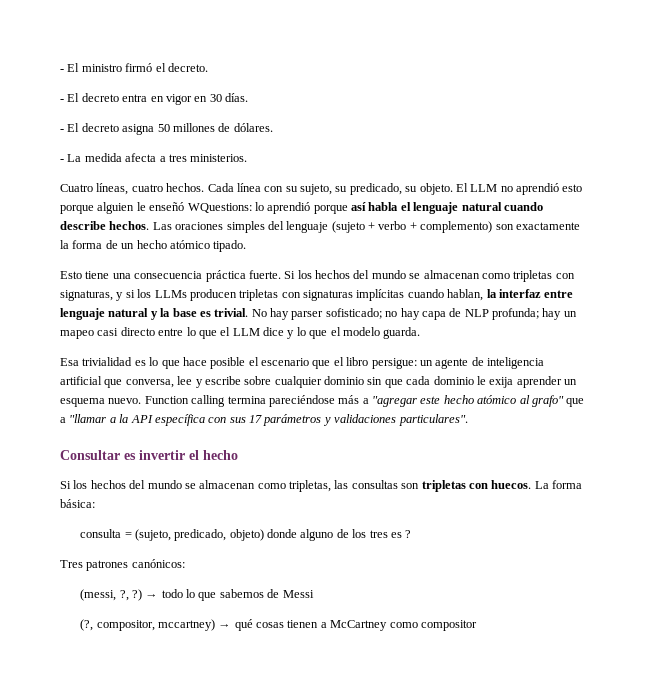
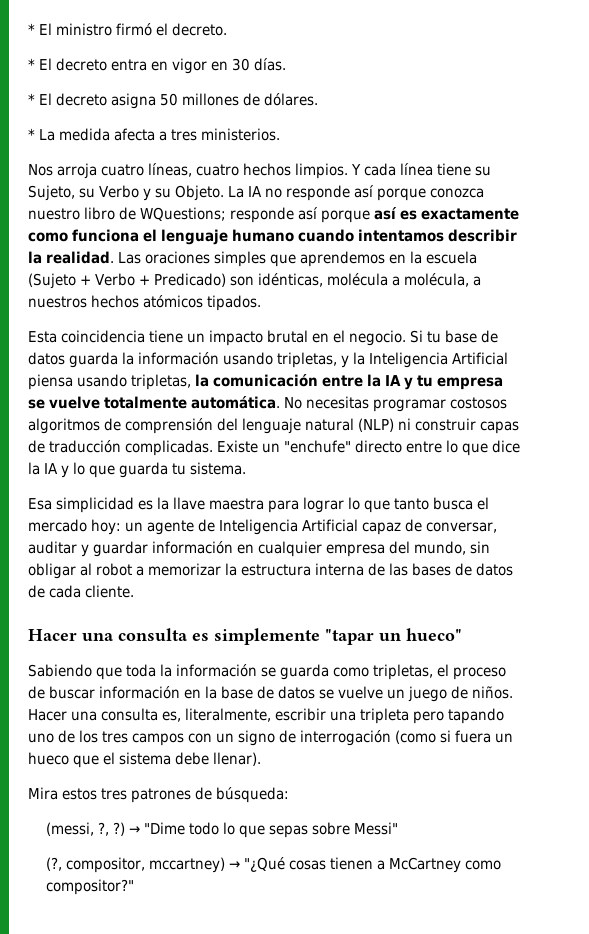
- - El ministro firmó el decreto.
+ * El ministro firmó el decreto.
- - El decreto entra en vigor en 30 días.
+ * El decreto entra en vigor en 30 días.
- - El decreto asigna 50 millones de dólares.
+ * El decreto asigna 50 millones de dólares.
- - La medida afecta a tres ministerios.
+ * La medida afecta a tres ministerios.
- Cuatro líneas, cuatro hechos. Cada línea con su sujeto, su predicado, su objeto. El LLM no aprendió esto porque alguien le enseñó WQuestions: lo aprendió porque así habla el lenguaje natural cuando describe hechos. Las oraciones simples del lenguaje (sujeto + verbo + complemento) son exactamente la forma de un hecho atómico tipado.
- Esto tiene una consecuencia práctica fuerte. Si los hechos del mundo se almacenan como tripletas con signaturas, y si los LLMs producen tripletas con signaturas implícitas cuando hablan, la interfaz entre lenguaje natural y la base es trivial. No hay parser sofisticado; no hay capa de NLP profunda; hay un mapeo casi directo entre lo que el LLM dice y lo que el modelo guarda.
- Esa trivialidad es lo que hace posible el escenario que el libro persigue: un agente de inteligencia artificial que conversa, lee y escribe sobre cualquier dominio sin que cada dominio le exija aprender un esquema nuevo. Function calling termina pareciéndose más a "agregar este hecho atómico al grafo" que a "llamar a la API específica con sus 17 parámetros y validaciones particulares".
- Consultar es invertir el hecho
- Si los hechos del mundo se almacenan como tripletas, las consultas son tripletas con huecos. La forma básica:
- consulta = (sujeto, predicado, objeto) donde alguno de los tres es ?
- Tres patrones canónicos:
+ Nos arroja cuatro líneas, cuatro hechos limpios. Y cada línea tiene su Sujeto, su Verbo y su Objeto. La IA no responde así porque conozca nuestro libro de WQuestions; responde así porque así es exactamente como funciona el lenguaje humano cuando intentamos describir la realidad. Las oraciones simples que aprendemos en la escuela (Sujeto + Verbo + Predicado) son idénticas, molécula a molécula, a nuestros hechos atómicos tipados.
+ Esta coincidencia tiene un impacto brutal en el negocio. Si tu base de datos guarda la información usando tripletas, y la Inteligencia Artificial piensa usando tripletas, la comunicación entre la IA y tu empresa se vuelve totalmente automática. No necesitas programar costosos algoritmos de comprensión del lenguaje natural (NLP) ni construir capas de traducción complicadas. Existe un "enchufe" directo entre lo que dice la IA y lo que guarda tu sistema.
+ Esa simplicidad es la llave maestra para lograr lo que tanto busca el mercado hoy: un agente de Inteligencia Artificial capaz de conversar, auditar y guardar información en cualquier empresa del mundo, sin obligar al robot a memorizar la estructura interna de las bases de datos de cada cliente.
+ Hacer una consulta es simplemente "tapar un hueco"
+ Sabiendo que toda la información se guarda como tripletas, el proceso de buscar información en la base de datos se vuelve un juego de niños. Hacer una consulta es, literalmente, escribir una tripleta pero tapando uno de los tres campos con un signo de interrogación (como si fuera un hueco que el sistema debe llenar).
+ Mira estos tres patrones de búsqueda:
- → todo lo que sabemos de Messi
+ → "Dime todo lo que sepas sobre Messi"
- (?, compositor, mccartney) → qué cosas tienen a McCartney como compositor
+ (?, compositor, mccartney) → "¿Qué cosas tienen a McCartney como compositor?"

